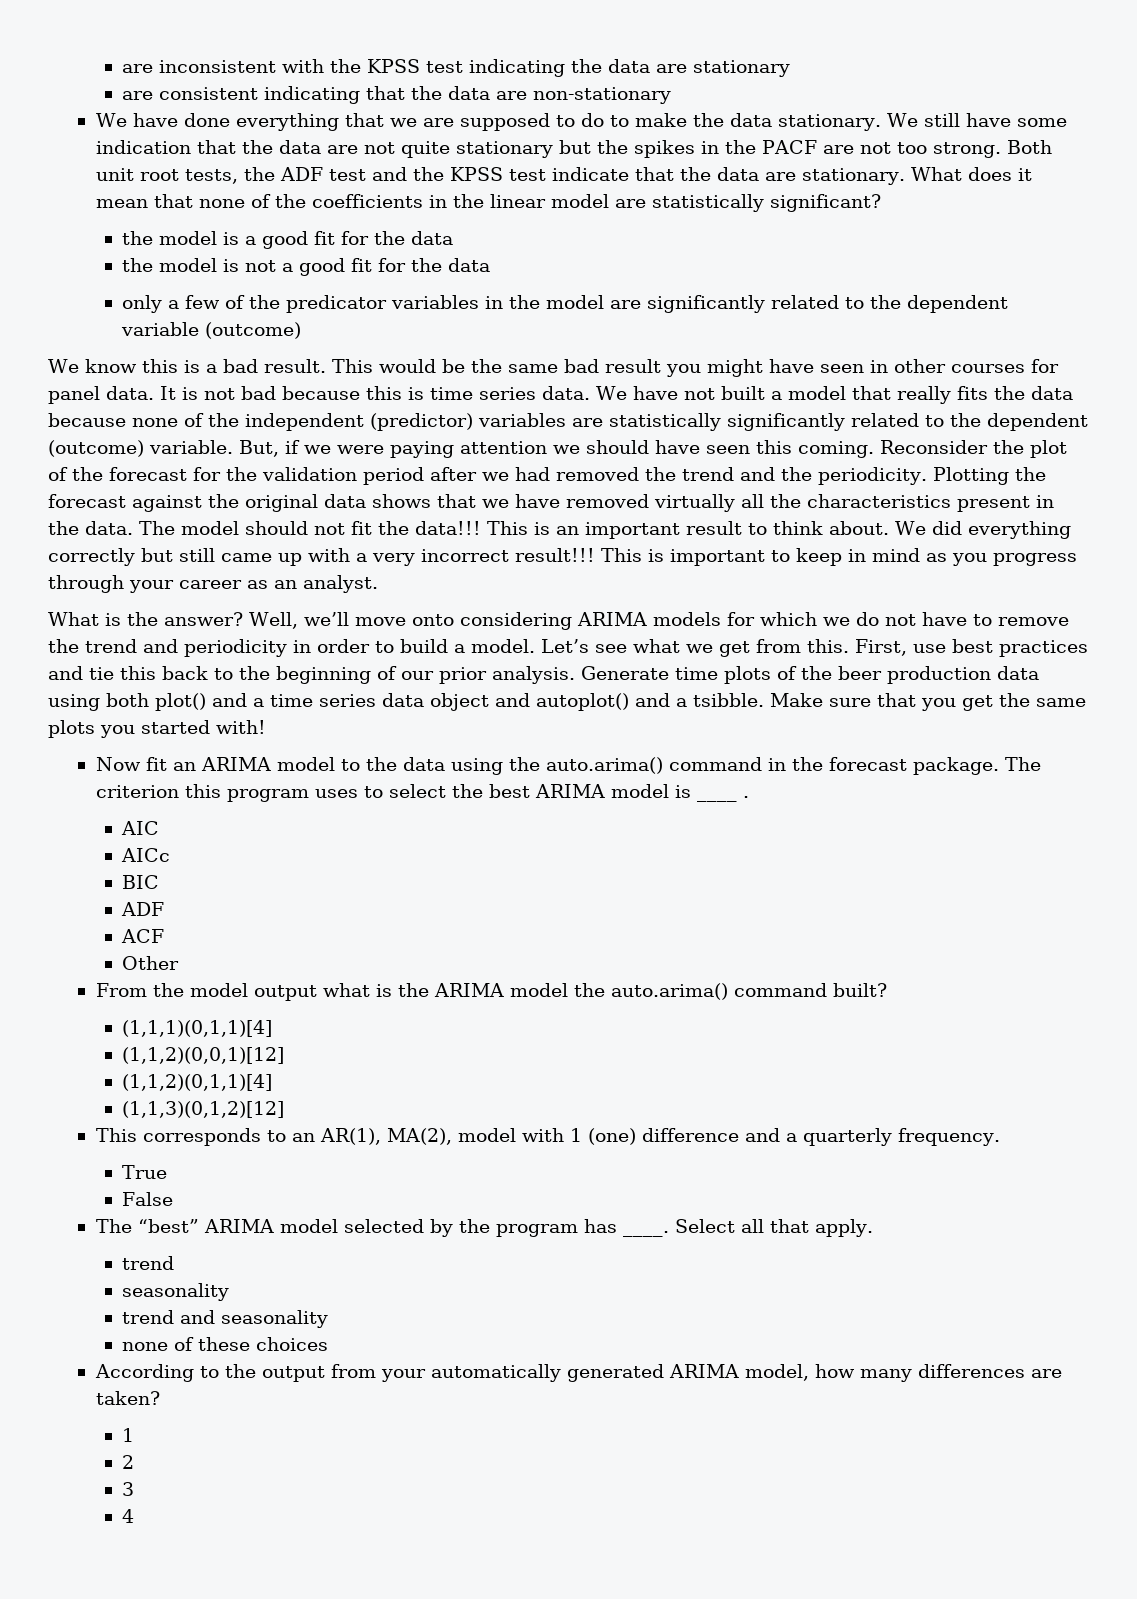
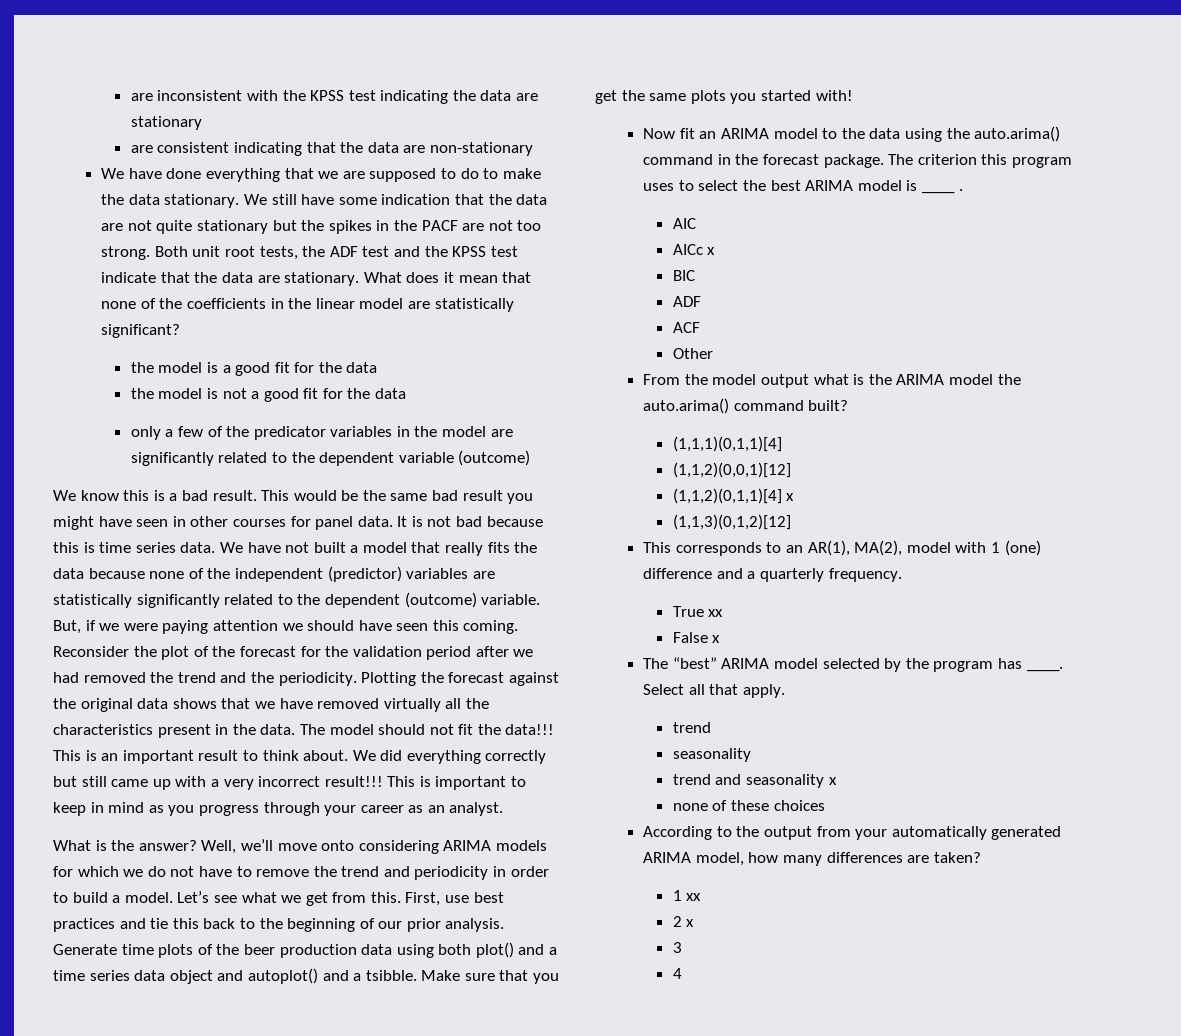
- AICc
+ AICc x
- (1,1,2)(0,1,1)[4]
+ (1,1,2)(0,1,1)[4] x
- True
+ True xx
- False
+ False x
- trend and seasonality
+ trend and seasonality x
  According to the output from your automatically generated ARIMA model, how many differences are taken?
- 1
+ 1 xx
- 2
+ 2 x

